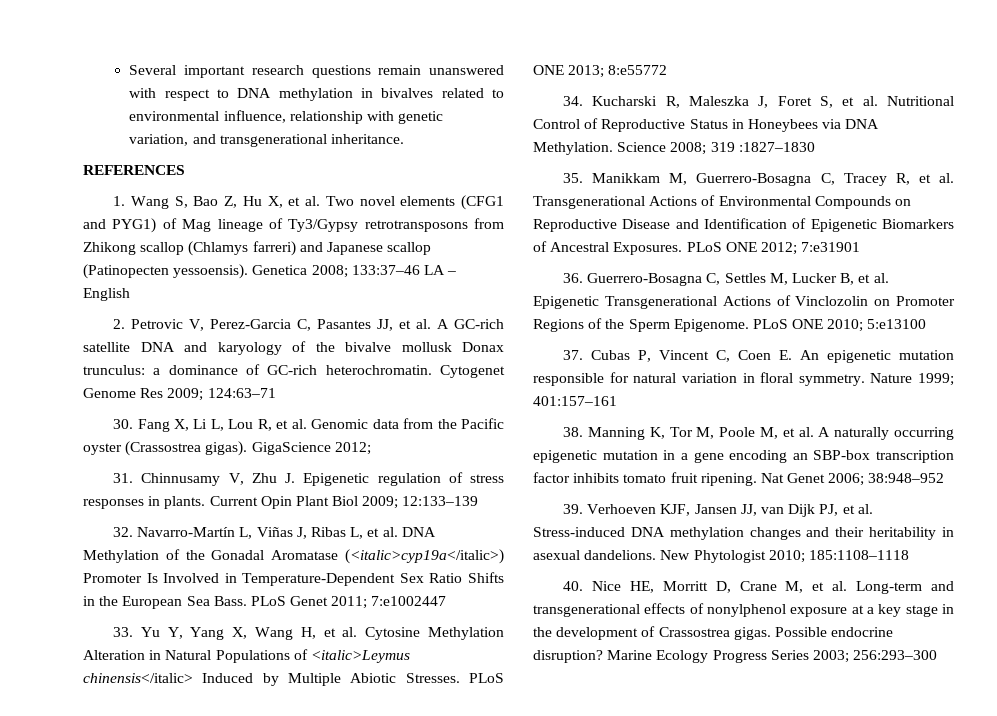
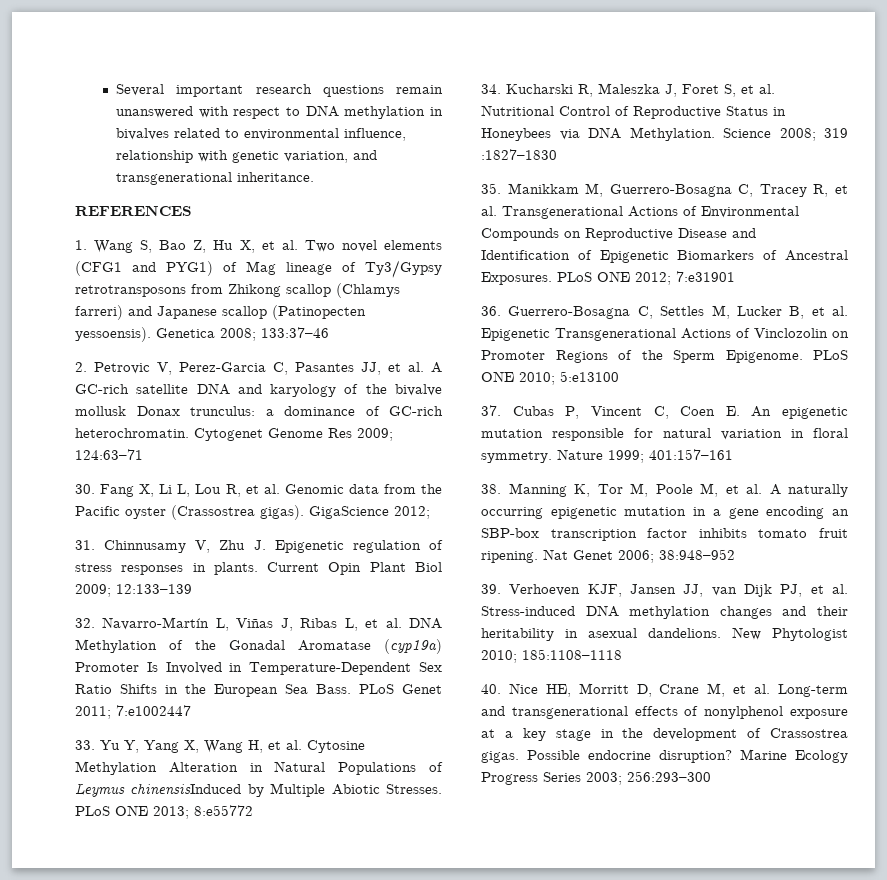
- Genetica 2008; 133:37–46 LA – English
+ Genetica 2008; 133:37–46
- 32. Navarro-Martín L, Viñas J, Ribas L, et al. DNA Methylation of the Gonadal Aromatase (<italic>cyp19a</italic>) Promoter Is Involved in Temperature-Dependent Sex Ratio Shifts in the European Sea Bass.
+ 32. Navarro-Martín L, Viñas J, Ribas L, et al. DNA Methylation of the Gonadal Aromatase (cyp19a) Promoter Is Involved in Temperature-Dependent Sex Ratio Shifts in the European Sea Bass.
- 33. Yu Y, Yang X, Wang H, et al. Cytosine Methylation Alteration in Natural Populations of <italic>Leymus chinensis</italic> Induced by Multiple Abiotic Stresses.
+ 33. Yu Y, Yang X, Wang H, et al. Cytosine Methylation Alteration in Natural Populations of Leymus chinensisInduced by Multiple Abiotic Stresses.

